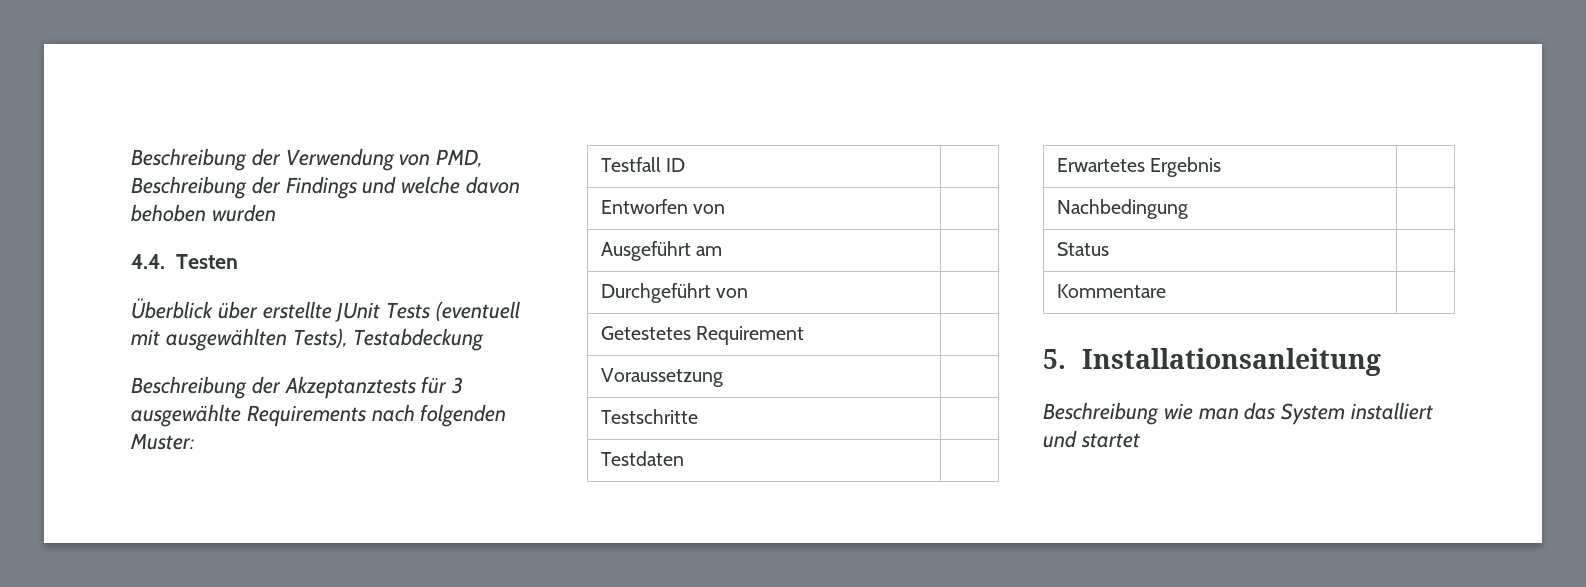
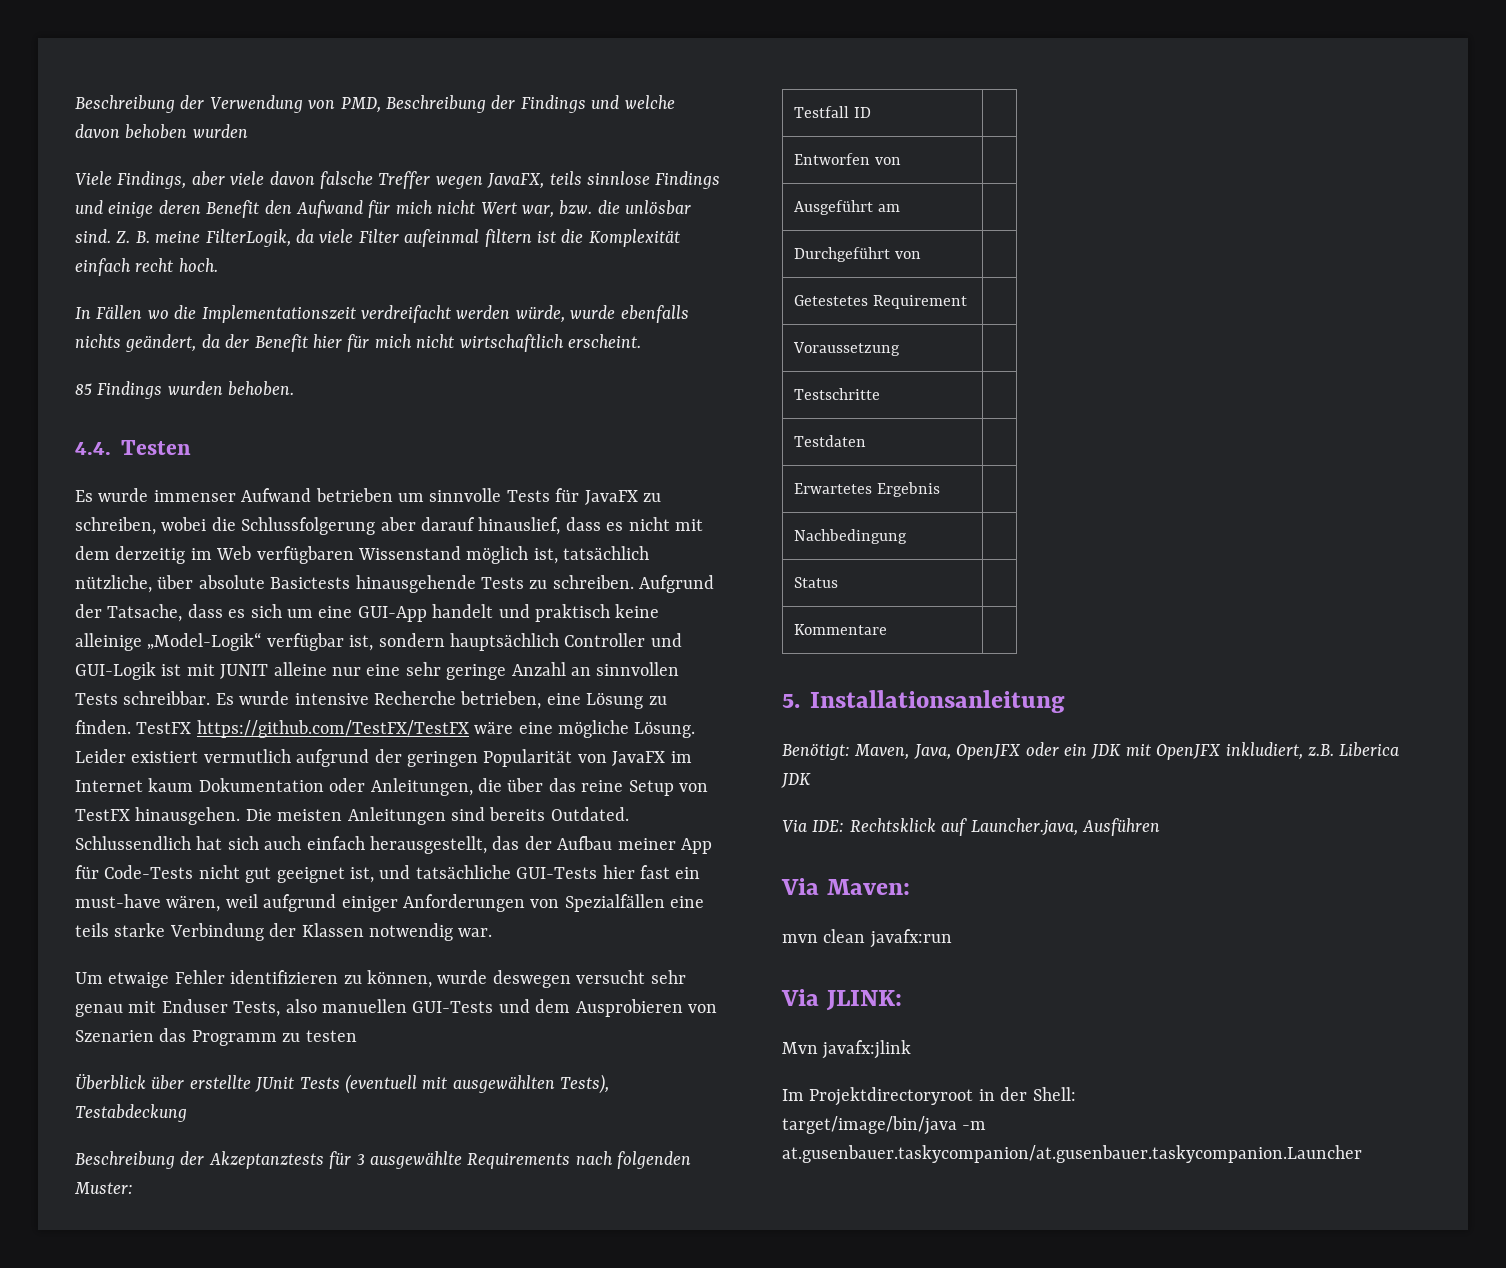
+ Viele Findings, aber viele davon falsche Treffer wegen JavaFX, teils sinnlose Findings und einige deren Benefit den Aufwand für mich nicht Wert war, bzw. die unlösbar sind. Z. B. meine FilterLogik, da viele Filter aufeinmal filtern ist die Komplexität einfach recht hoch.
+ In Fällen wo die Implementationszeit verdreifacht werden würde, wurde ebenfalls nichts geändert, da der Benefit hier für mich nicht wirtschaftlich erscheint.
+ 85 Findings wurden behoben.
  4.4. Testen
+ Es wurde immenser Aufwand betrieben um sinnvolle Tests für JavaFX zu schreiben, wobei die Schlussfolgerung aber darauf hinauslief, dass es nicht mit dem derzeitig im Web verfügbaren Wissenstand möglich ist, tatsächlich nützliche, über absolute Basictests hinausgehende Tests zu schreiben. Aufgrund der Tatsache, dass es sich um eine GUI-App handelt und praktisch keine alleinige „Model-Logik“ verfügbar ist, sondern hauptsächlich Controller und GUI-Logik ist mit JUNIT alleine nur eine sehr geringe Anzahl an sinnvollen Tests schreibbar. Es wurde intensive Recherche betrieben, eine Lösung zu finden. TestFX https://github.com/TestFX/TestFX wäre eine mögliche Lösung. Leider existiert vermutlich aufgrund der geringen Popularität von JavaFX im Internet kaum Dokumentation oder Anleitungen, die über das reine Setup von TestFX hinausgehen. Die meisten Anleitungen sind bereits Outdated. Schlussendlich hat sich auch einfach herausgestellt, das der Aufbau meiner App für Code-Tests nicht gut geeignet ist, und tatsächliche GUI-Tests hier fast ein must-have wären, weil aufgrund einiger Anforderungen von Spezialfällen eine teils starke Verbindung der Klassen notwendig war.
+ Um etwaige Fehler identifizieren zu können, wurde deswegen versucht sehr genau mit Enduser Tests, also manuellen GUI-Tests und dem Ausprobieren von Szenarien das Programm zu testen
- Beschreibung wie man das System installiert und startet
+ Benötigt: Maven, Java, OpenJFX oder ein JDK mit OpenJFX inkludiert, z.B. Liberica JDK
+ Via IDE: Rechtsklick auf Launcher.java, Ausführen
+ Via Maven:
+ mvn clean javafx:run
+ Via JLINK:
+ Mvn javafx:jlink
+ Im Projektdirectoryroot in der Shell:
+ target/image/bin/java -m at.gusenbauer.taskycompanion/at.gusenbauer.taskycompanion.Launcher

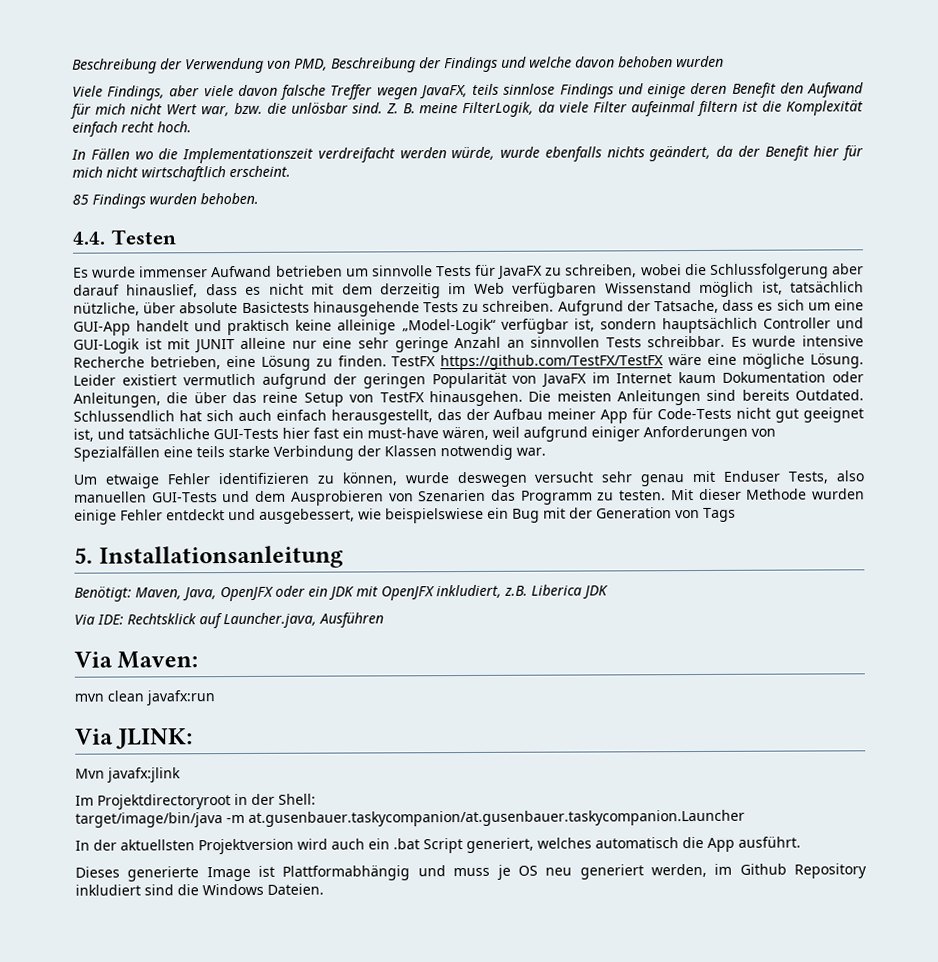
- Um etwaige Fehler identifizieren zu können, wurde deswegen versucht sehr genau mit Enduser Tests, also manuellen GUI-Tests und dem Ausprobieren von Szenarien das Programm zu testen
- Überblick über erstellte JUnit Tests (eventuell mit ausgewählten Tests), Testabdeckung
- Beschreibung der Akzeptanztests für 3 ausgewählte Requirements nach folgenden Muster:
- Testfall ID |
- Entworfen von |
- Ausgeführt am |
- Durchgeführt von |
- Getestetes Requirement |
- Voraussetzung |
- Testschritte |
- Testdaten |
- Erwartetes Ergebnis |
- Nachbedingung |
- Status |
- Kommentare |
+ Um etwaige Fehler identifizieren zu können, wurde deswegen versucht sehr genau mit Enduser Tests, also manuellen GUI-Tests und dem Ausprobieren von Szenarien das Programm zu testen. Mit dieser Methode wurden einige Fehler entdeckt und ausgebessert, wie beispielswiese ein Bug mit der Generation von Tags
+ In der aktuellsten Projektversion wird auch ein .bat Script generiert, welches automatisch die App ausführt.
+ Dieses generierte Image ist Plattformabhängig und muss je OS neu generiert werden, im Github Repository inkludiert sind die Windows Dateien.

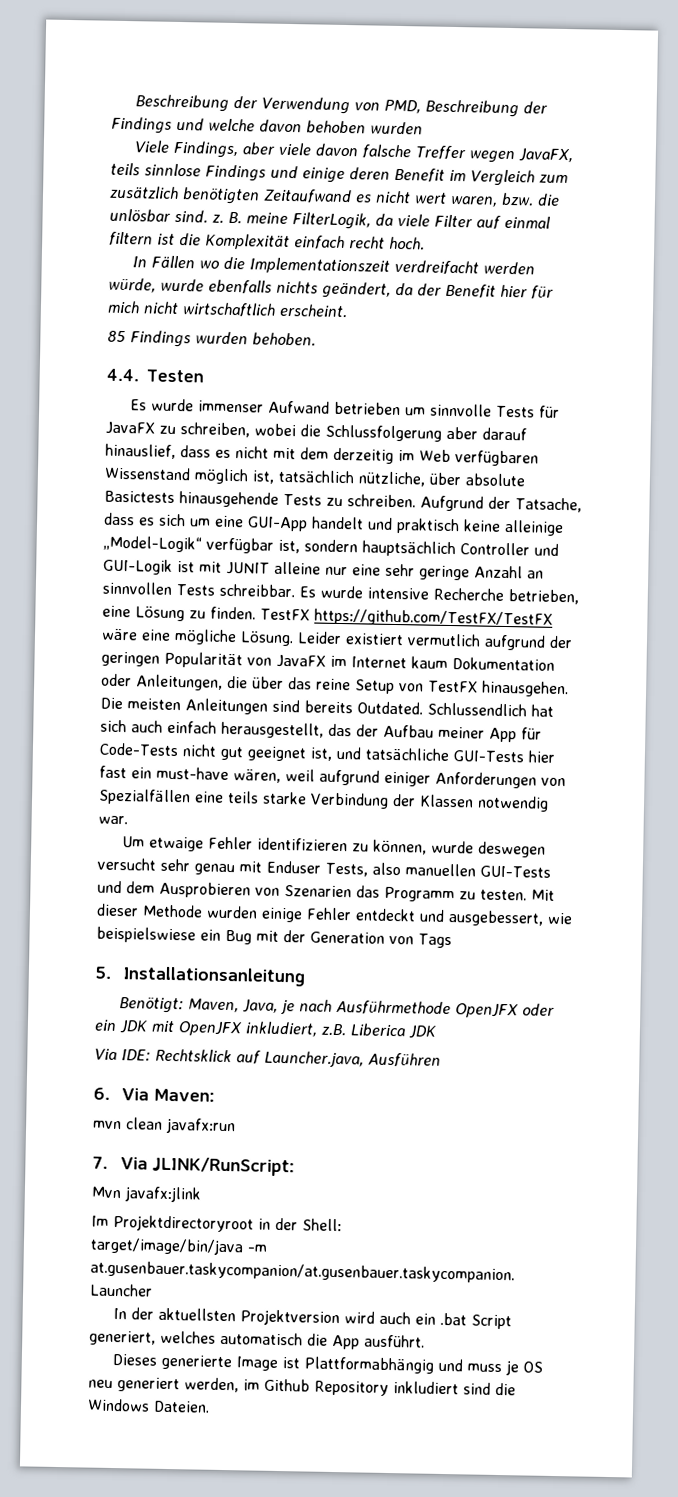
- Viele Findings, aber viele davon falsche Treffer wegen JavaFX, teils sinnlose Findings und einige deren Benefit den Aufwand für mich nicht Wert war, bzw. die unlösbar sind. Z. B. meine FilterLogik, da viele Filter aufeinmal filtern ist die Komplexität einfach recht hoch.
+ Viele Findings, aber viele davon falsche Treffer wegen JavaFX, teils sinnlose Findings und einige deren Benefit im Vergleich zum zusätzlich benötigten Zeitaufwand es nicht wert waren, bzw. die unlösbar sind. z. B. meine FilterLogik, da viele Filter auf einmal filtern ist die Komplexität einfach recht hoch.
- Benötigt: Maven, Java, OpenJFX oder ein JDK mit OpenJFX inkludiert, z.B. Liberica JDK
+ Benötigt: Maven, Java, je nach Ausführmethode OpenJFX oder ein JDK mit OpenJFX inkludiert, z.B. Liberica JDK
- Via Maven:
+ 6. Via Maven:
- Via JLINK:
+ 7. Via JLINK/RunScript:

